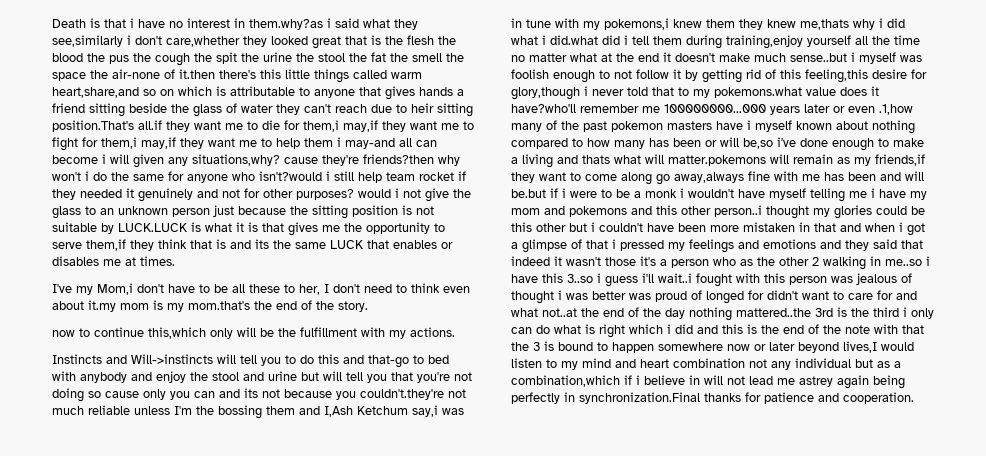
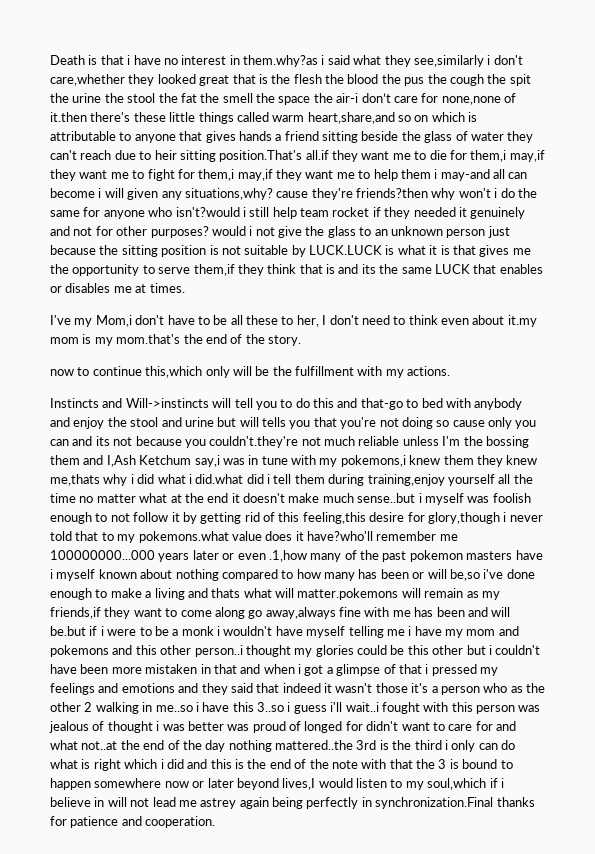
- Death is that i have no interest in them.why?as i said what they see,similarly i don't care,whether they looked great that is the flesh the blood the pus the cough the spit the urine the stool the fat the smell the space the air-none of it.then there's this little things called warm heart,share,and so on which is attributable to anyone that gives hands a friend sitting beside the glass of water they can't reach due to heir sitting position.That's all.if they want me to die for them,i may,if they want me to fight for them,i may,if they want me to help them i may-and all can become i will given any situations,why? cause they're friends?then why won't i do the same for anyone who isn't?would i still help team rocket if they needed it genuinely and not for other purposes? would i not give the glass to an unknown person just because the sitting position is not suitable by LUCK.LUCK is what it is that gives me the opportunity to serve them,if they think that is and its the same LUCK that enables or disables me at times.
+ Death is that i have no interest in them.why?as i said what they see,similarly i don't care,whether they looked great that is the flesh the blood the pus the cough the spit the urine the stool the fat the smell the space the air-i don’t care for none,none of it.then there's these little things called warm heart,share,and so on which is attributable to anyone that gives hands a friend sitting beside the glass of water they can't reach due to heir sitting position.That's all.if they want me to die for them,i may,if they want me to fight for them,i may,if they want me to help them i may-and all can become i will given any situations,why? cause they're friends?then why won't i do the same for anyone who isn't?would i still help team rocket if they needed it genuinely and not for other purposes? would i not give the glass to an unknown person just because the sitting position is not suitable by LUCK.LUCK is what it is that gives me the opportunity to serve them,if they think that is and its the same LUCK that enables or disables me at times.
- Instincts and Will->instincts will tell you to do this and that-go to bed with anybody and enjoy the stool and urine but will tell you that you're not doing so cause only you can and its not because you couldn't.they're not much reliable unless I'm the bossing them and I,Ash Ketchum say,i was in tune with my pokemons,i knew them they knew me,thats why i did what i did.what did i tell them during training,enjoy yourself all the time no matter what at the end it doesn't make much sense..but i myself was foolish enough to not follow it by getting rid of this feeling,this desire for glory,though i never told that to my pokemons.what value does it have?who'll remember me 100000000...000 years later or even .1,how many of the past pokemon masters have i myself known about nothing compared to how many has been or will be,so i've done enough to make a living and thats what will matter.pokemons will remain as my friends,if they want to come along go away,always fine with me has been and will be.but if i were to be a monk i wouldn't have myself telling me i have my mom and pokemons and this other person..i thought my glories could be this other but i couldn't have been more mistaken in that and when i got a glimpse of that i pressed my feelings and emotions and they said that indeed it wasn't those it's a person who as the other 2 walking in me..so i have this 3..so i guess i'll wait..i fought with this person was jealous of thought i was better was proud of longed for didn't want to care for and what not..at the end of the day nothing mattered..the 3rd is the third i only can do what is right which i did and this is the end of the note with that the 3 is bound to happen somewhere now or later beyond lives,I would listen to my mind and heart combination not any individual but as a combination,which if i believe in will not lead me astrey again being perfectly in synchronization.Final thanks for patience and cooperation.
+ Instincts and Will->instincts will tell you to do this and that-go to bed with anybody and enjoy the stool and urine but will tells you that you're not doing so cause only you can and its not because you couldn't.they're not much reliable unless I'm the bossing them and I,Ash Ketchum say,i was in tune with my pokemons,i knew them they knew me,thats why i did what i did.what did i tell them during training,enjoy yourself all the time no matter what at the end it doesn't make much sense..but i myself was foolish enough to not follow it by getting rid of this feeling,this desire for glory,though i never told that to my pokemons.what value does it have?who'll remember me 100000000...000 years later or even .1,how many of the past pokemon masters have i myself known about nothing compared to how many has been or will be,so i've done enough to make a living and thats what will matter.pokemons will remain as my friends,if they want to come along go away,always fine with me has been and will be.but if i were to be a monk i wouldn't have myself telling me i have my mom and pokemons and this other person..i thought my glories could be this other but i couldn't have been more mistaken in that and when i got a glimpse of that i pressed my feelings and emotions and they said that indeed it wasn't those it's a person who as the other 2 walking in me..so i have this 3..so i guess i'll wait..i fought with this person was jealous of thought i was better was proud of longed for didn't want to care for and what not..at the end of the day nothing mattered..the 3rd is the third i only can do what is right which i did and this is the end of the note with that the 3 is bound to happen somewhere now or later beyond lives,I would listen to my soul,which if i believe in will not lead me astrey again being perfectly in synchronization.Final thanks for patience and cooperation.

